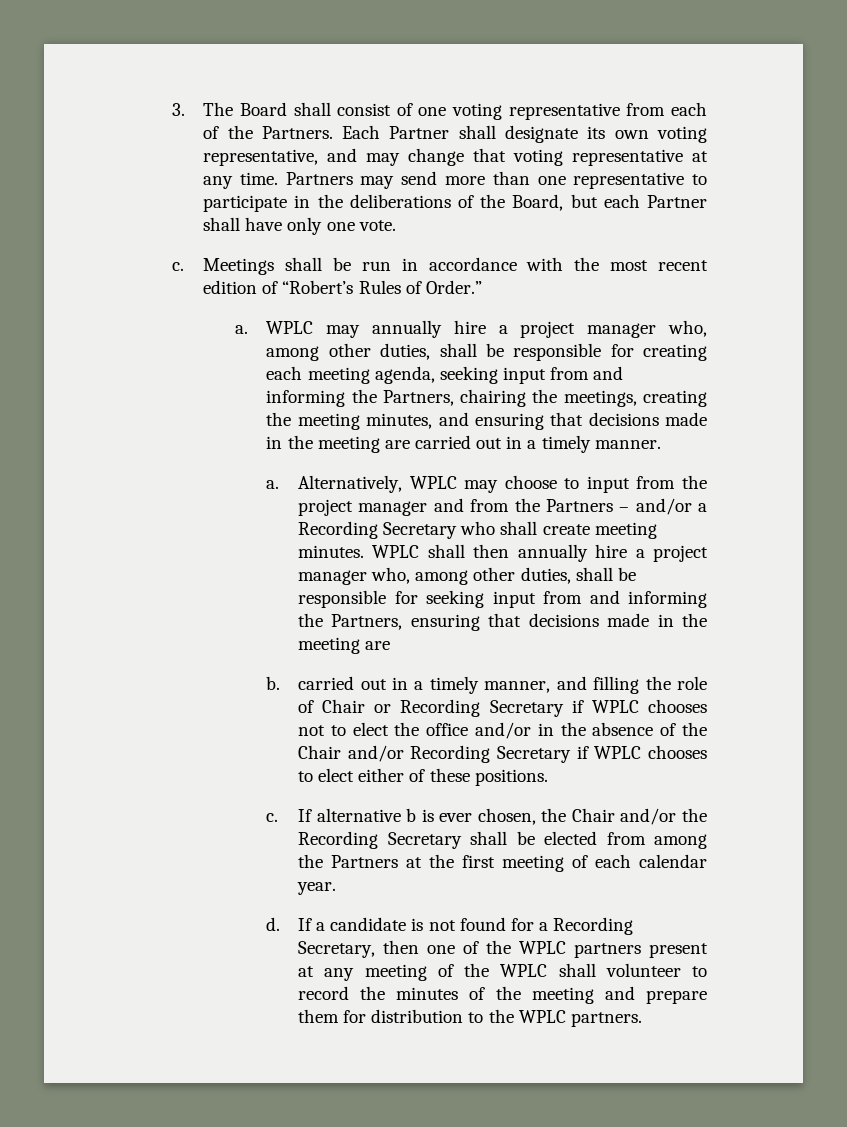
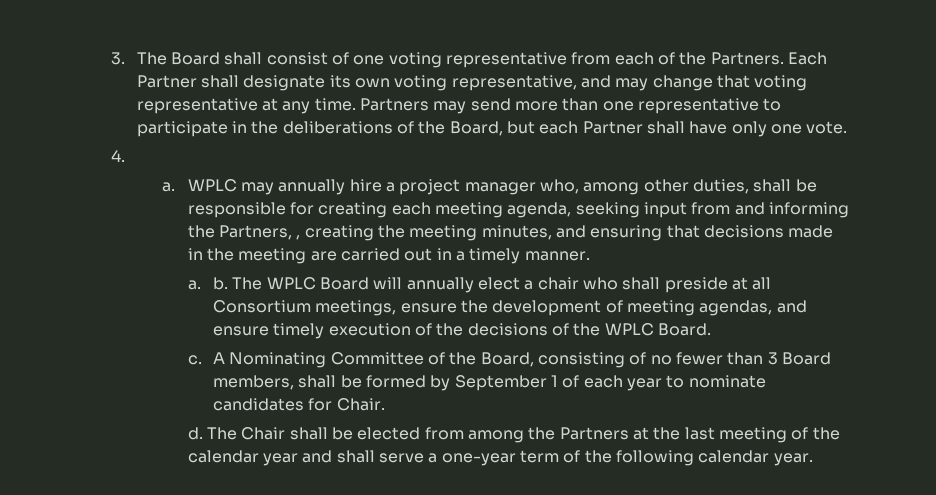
- c. Meetings shall be run in accordance with the most recent edition of “Robert’s Rules of Order.”
+ 4.
- WPLC may annually hire a project manager who, among other duties, shall be responsible for creating each meeting agenda, seeking input from and informing the Partners, chairing the meetings, creating the meeting minutes, and ensuring that decisions made in the meeting are carried out in a timely manner.
+ WPLC may annually hire a project manager who, among other duties, shall be responsible for creating each meeting agenda, seeking input from and informing the Partners, , creating the meeting minutes, and ensuring that decisions made in the meeting are carried out in a timely manner.
- a. Alternatively, WPLC may choose to input from the project manager and from the Partners – and/or a Recording Secretary who shall create meeting minutes. WPLC shall then annually hire a project manager who, among other duties, shall be responsible for seeking input from and informing the Partners, ensuring that decisions made in the meeting are
- b. carried out in a timely manner, and filling the role of Chair or Recording Secretary if WPLC chooses not to elect the office and/or in the absence of the Chair and/or Recording Secretary if WPLC chooses to elect either of these positions.
- c. If alternative b is ever chosen, the Chair and/or the Recording Secretary shall be elected from among the Partners at the first meeting of each calendar year.
- d. If a candidate is not found for a Recording Secretary, then one of the WPLC partners present at any meeting of the WPLC shall volunteer to record the minutes of the meeting and prepare them for distribution to the WPLC partners.
+ a. b. The WPLC Board will annually elect a chair who shall preside at all Consortium meetings, ensure the development of meeting agendas, and ensure timely execution of the decisions of the WPLC Board.
+ c. A Nominating Committee of the Board, consisting of no fewer than 3 Board members, shall be formed by September 1 of each year to nominate candidates for Chair.
+ d. The Chair shall be elected from among the Partners at the last meeting of the calendar year and shall serve a one-year term of the following calendar year.

